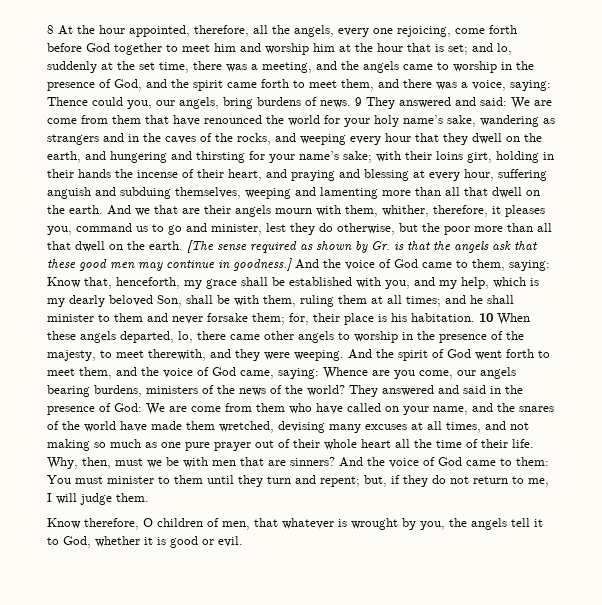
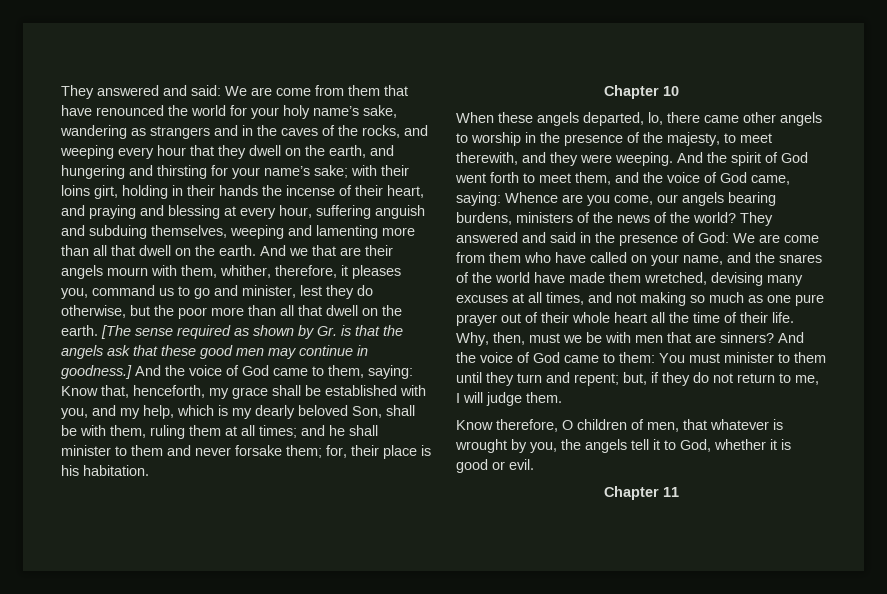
- 8 At the hour appointed, therefore, all the angels, every one rejoicing, come forth before God together to meet him and worship him at the hour that is set; and lo, suddenly at the set time, there was a meeting, and the angels came to worship in the presence of God, and the spirit came forth to meet them, and there was a voice, saying: Thence could you, our angels, bring burdens of news. 9 They answered and said:
+ They answered and said:
- for, their place is his habitation. 10 When these angels departed, lo, there came other angels to worship in the presence of the majesty, to meet therewith, and they were weeping.
+ for, their place is his habitation.
+ Chapter 10
+ When these angels departed, lo, there came other angels to worship in the presence of the majesty, to meet therewith, and they were weeping.
+ Chapter 11

